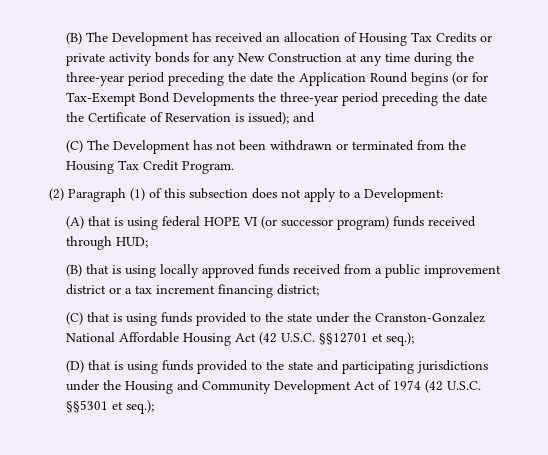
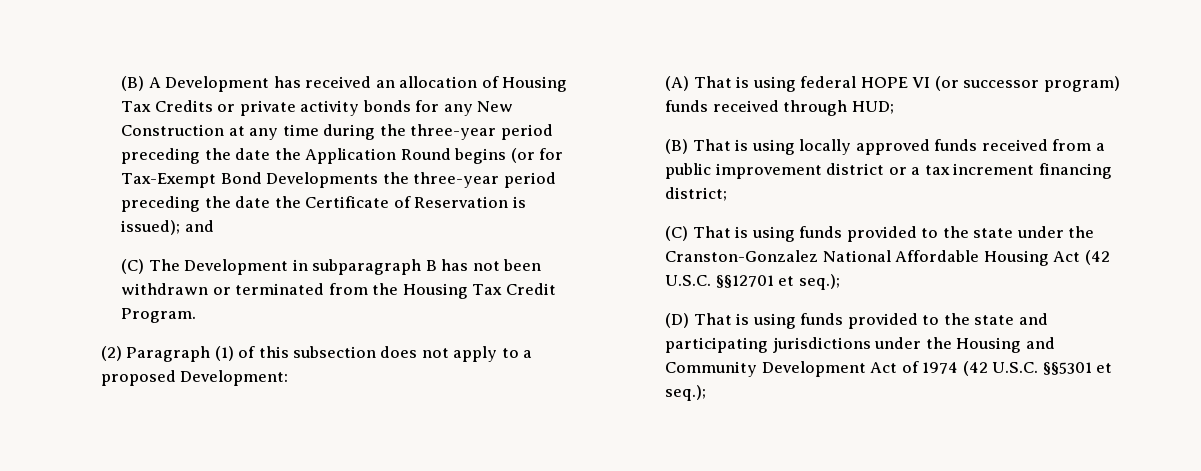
- (B) The Development has received an allocation of Housing Tax Credits or private activity bonds for any New Construction at any time during the three-year period preceding the date the Application Round begins (or for Tax-Exempt Bond Developments the three-year period preceding the date the Certificate of Reservation is issued); and
+ (B) A Development has received an allocation of Housing Tax Credits or private activity bonds for any New Construction at any time during the three-year period preceding the date the Application Round begins (or for Tax-Exempt Bond Developments the three-year period preceding the date the Certificate of Reservation is issued); and
- (C) The Development has not been withdrawn or terminated from the Housing Tax Credit Program.
+ (C) The Development in subparagraph B has not been withdrawn or terminated from the Housing Tax Credit Program.
- (2) Paragraph (1) of this subsection does not apply to a Development:
+ (2) Paragraph (1) of this subsection does not apply to a proposed Development:
- (A) that is using federal HOPE VI (or successor program) funds received through HUD;
+ (A) That is using federal HOPE VI (or successor program) funds received through HUD;
- (B) that is using locally approved funds received from a public improvement district or a tax increment financing district;
+ (B) That is using locally approved funds received from a public improvement district or a tax increment financing district;
- (C) that is using funds provided to the state under the Cranston-Gonzalez National Affordable Housing Act (42 U.S.C. §§12701 et seq.);
+ (C) That is using funds provided to the state under the Cranston-Gonzalez National Affordable Housing Act (42 U.S.C. §§12701 et seq.);
- (D) that is using funds provided to the state and participating jurisdictions under the Housing and Community Development Act of 1974 (42 U.S.C. §§5301 et seq.);
+ (D) That is using funds provided to the state and participating jurisdictions under the Housing and Community Development Act of 1974 (42 U.S.C. §§5301 et seq.);

